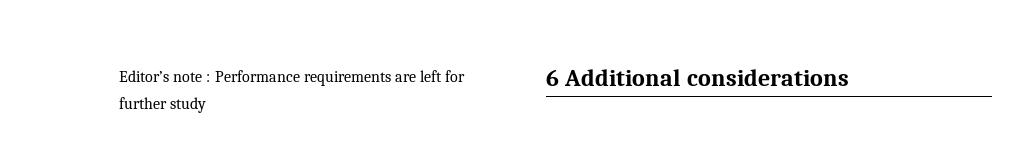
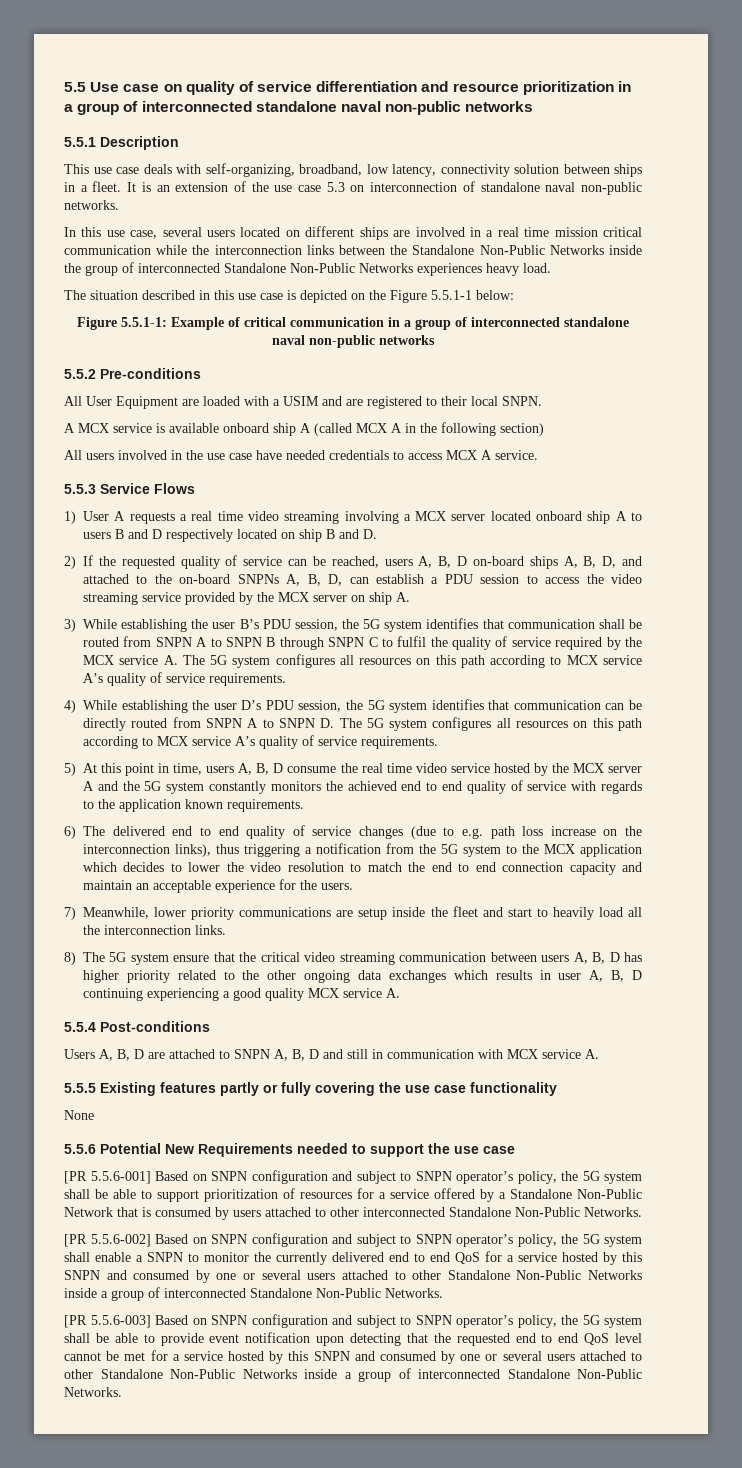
- Editor’s note : Performance requirements are left for further study
- 6 Additional considerations
+ 5.5 Use case on quality of service differentiation and resource prioritization in a group of interconnected standalone naval non-public networks
+ 5.5.1 Description
+ This use case deals with self-organizing, broadband, low latency, connectivity solution between ships in a fleet. It is an extension of the use case 5.3 on interconnection of standalone naval non-public networks.
+ In this use case, several users located on different ships are involved in a real time mission critical communication while the interconnection links between the Standalone Non-Public Networks inside the group of interconnected Standalone Non-Public Networks experiences heavy load.
+ The situation described in this use case is depicted on the Figure 5.5.1-1 below:
+ Figure 5.5.1-1: Example of critical communication in a group of interconnected standalone naval non-public networks
+ 5.5.2 Pre-conditions
+ All User Equipment are loaded with a USIM and are registered to their local SNPN.
+ A MCX service is available onboard ship A (called MCX A in the following section)
+ All users involved in the use case have needed credentials to access MCX A service.
+ 5.5.3 Service Flows
+ 1) User A requests a real time video streaming involving a MCX server located onboard ship A to users B and D respectively located on ship B and D.
+ 2) If the requested quality of service can be reached, users A, B, D on-board ships A, B, D, and attached to the on-board SNPNs A, B, D, can establish a PDU session to access the video streaming service provided by the MCX server on ship A.
+ 3) While establishing the user B’s PDU session, the 5G system identifies that communication shall be routed from SNPN A to SNPN B through SNPN C to fulfil the quality of service required by the MCX service A. The 5G system configures all resources on this path according to MCX service A’s quality of service requirements.
+ 4) While establishing the user D’s PDU session, the 5G system identifies that communication can be directly routed from SNPN A to SNPN D. The 5G system configures all resources on this path according to MCX service A’s quality of service requirements.
+ 5) At this point in time, users A, B, D consume the real time video service hosted by the MCX server A and the 5G system constantly monitors the achieved end to end quality of service with regards to the application known requirements.
+ 6) The delivered end to end quality of service changes (due to e.g. path loss increase on the interconnection links), thus triggering a notification from the 5G system to the MCX application which decides to lower the video resolution to match the end to end connection capacity and maintain an acceptable experience for the users.
+ 7) Meanwhile, lower priority communications are setup inside the fleet and start to heavily load all the interconnection links.
+ 8) The 5G system ensure that the critical video streaming communication between users A, B, D has higher priority related to the other ongoing data exchanges which results in user A, B, D continuing experiencing a good quality MCX service A.
+ 5.5.4 Post-conditions
+ Users A, B, D are attached to SNPN A, B, D and still in communication with MCX service A.
+ 5.5.5 Existing features partly or fully covering the use case functionality
+ None
+ 5.5.6 Potential New Requirements needed to support the use case
+ [PR 5.5.6-001] Based on SNPN configuration and subject to SNPN operator’s policy, the 5G system shall be able to support prioritization of resources for a service offered by a Standalone Non-Public Network that is consumed by users attached to other interconnected Standalone Non-Public Networks.
+ [PR 5.5.6-002] Based on SNPN configuration and subject to SNPN operator’s policy, the 5G system shall enable a SNPN to monitor the currently delivered end to end QoS for a service hosted by this SNPN and consumed by one or several users attached to other Standalone Non-Public Networks inside a group of interconnected Standalone Non-Public Networks.
+ [PR 5.5.6-003] Based on SNPN configuration and subject to SNPN operator’s policy, the 5G system shall be able to provide event notification upon detecting that the requested end to end QoS level cannot be met for a service hosted by this SNPN and consumed by one or several users attached to other Standalone Non-Public Networks inside a group of interconnected Standalone Non-Public Networks.

